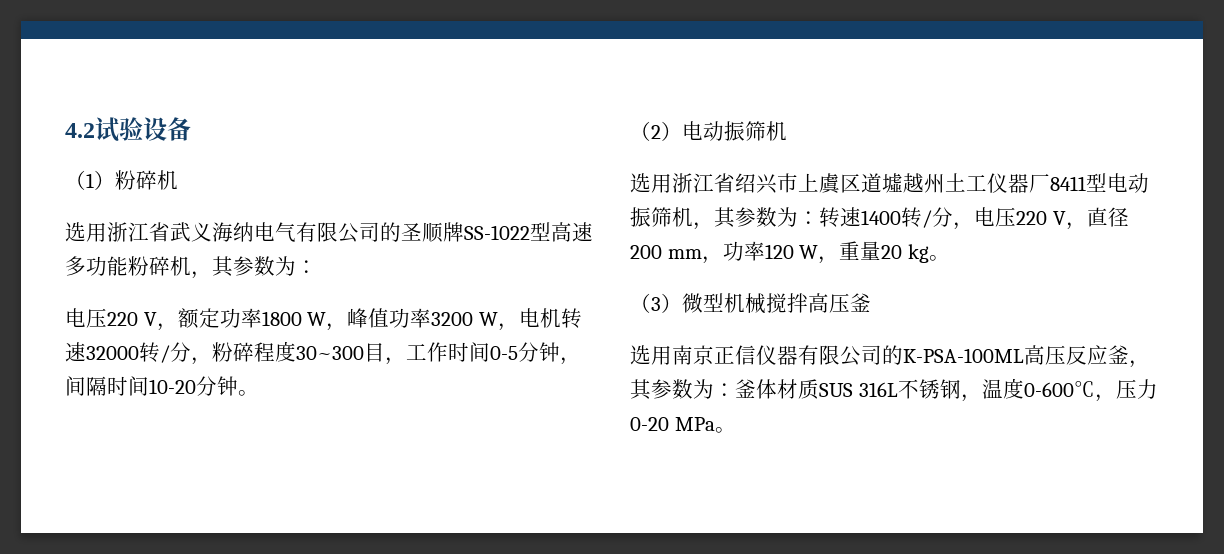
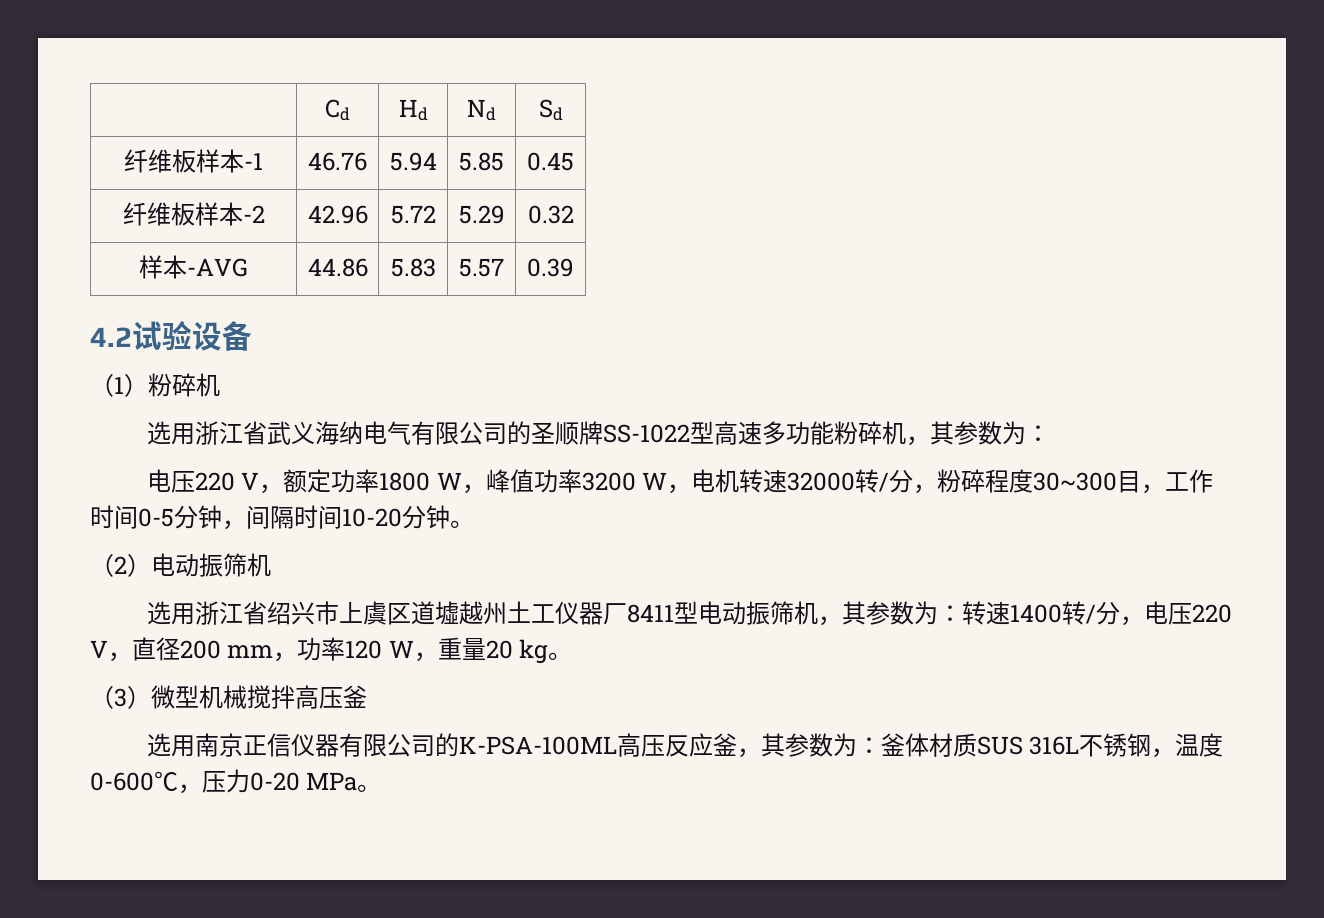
+ | Cd | Hd | Nd | Sd
+ 纤维板样本-1 | 46.76 | 5.94 | 5.85 | 0.45
+ 纤维板样本-2 | 42.96 | 5.72 | 5.29 | 0.32
+ 样本-AVG | 44.86 | 5.83 | 5.57 | 0.39

